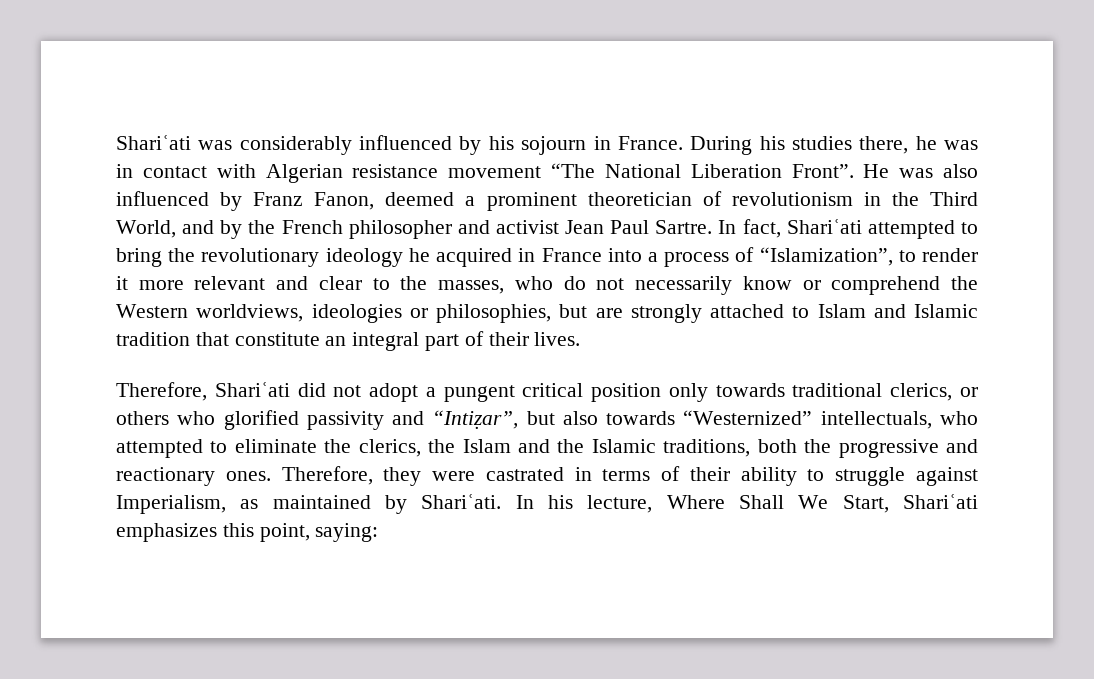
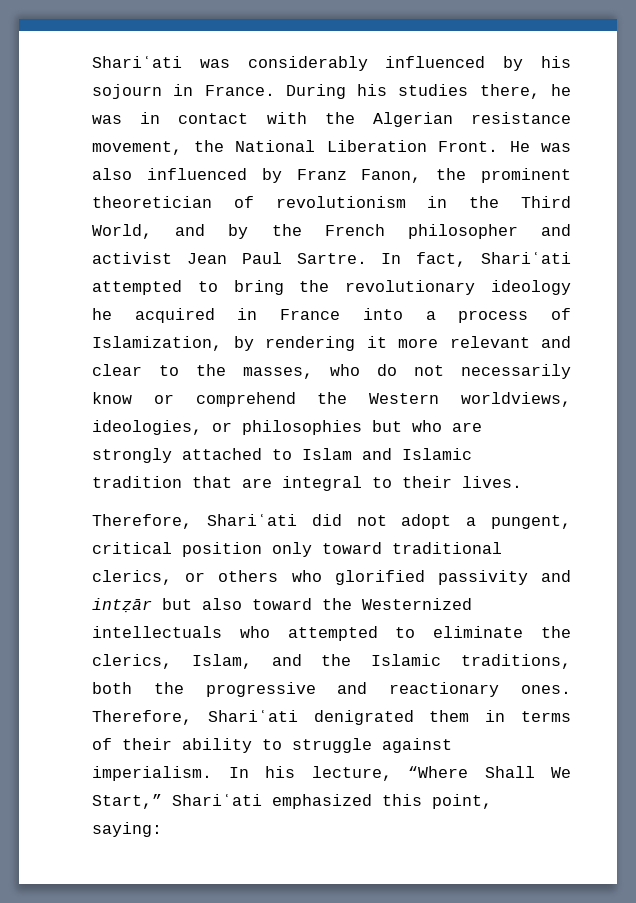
- During his studies there, he was in contact with Algerian resistance movement “The National Liberation Front”.
+ During his studies there, he was in contact with the Algerian resistance movement, the National Liberation Front.
- He was also influenced by Franz Fanon, deemed a prominent theoretician of revolutionism in the Third World, and by the French philosopher and activist Jean Paul Sartre.
+ He was also influenced by Franz Fanon, the prominent theoretician of revolutionism in the Third World, and by the French philosopher and activist Jean Paul Sartre.
- In fact, Shariʿati attempted to bring the revolutionary ideology he acquired in France into a process of “Islamization”, to render it more relevant and clear to the masses, who do not necessarily know or comprehend the Western worldviews, ideologies or philosophies, but are strongly attached to Islam and Islamic tradition that constitute an integral part of their lives.
+ In fact, Shariʿati attempted to bring the revolutionary ideology he acquired in France into a process of Islamization, by rendering it more relevant and clear to the masses, who do not necessarily know or comprehend the Western worldviews, ideologies, or philosophies but who are strongly attached to Islam and Islamic tradition that are integral to their lives.
- Therefore, Shariʿati did not adopt a pungent critical position only towards traditional clerics, or others who glorified passivity and “Intiẓar”, but also towards “Westernized” intellectuals, who attempted to eliminate the clerics, the Islam and the Islamic traditions, both the progressive and reactionary ones.
+ Therefore, Shariʿati did not adopt a pungent, critical position only toward traditional clerics, or others who glorified passivity and intẓār but also toward the Westernized intellectuals who attempted to eliminate the clerics, Islam, and the Islamic traditions, both the progressive and reactionary ones.
- Therefore, they were castrated in terms of their ability to struggle against Imperialism, as maintained by Shariʿati.
+ Therefore, Shariʿati denigrated them in terms of their ability to struggle against imperialism.
- In his lecture, Where Shall We Start, Shariʿati emphasizes this point, saying:
+ In his lecture, “Where Shall We Start,” Shariʿati emphasized this point, saying:

